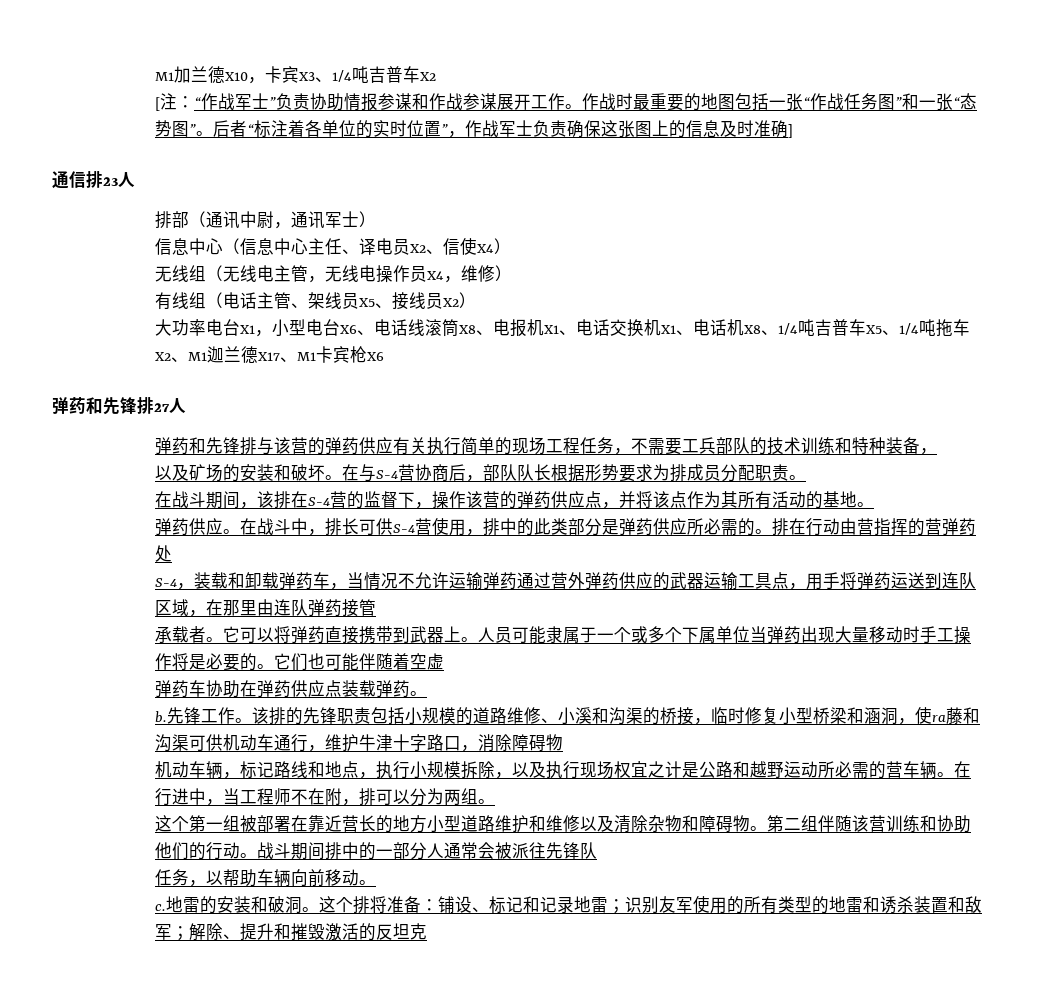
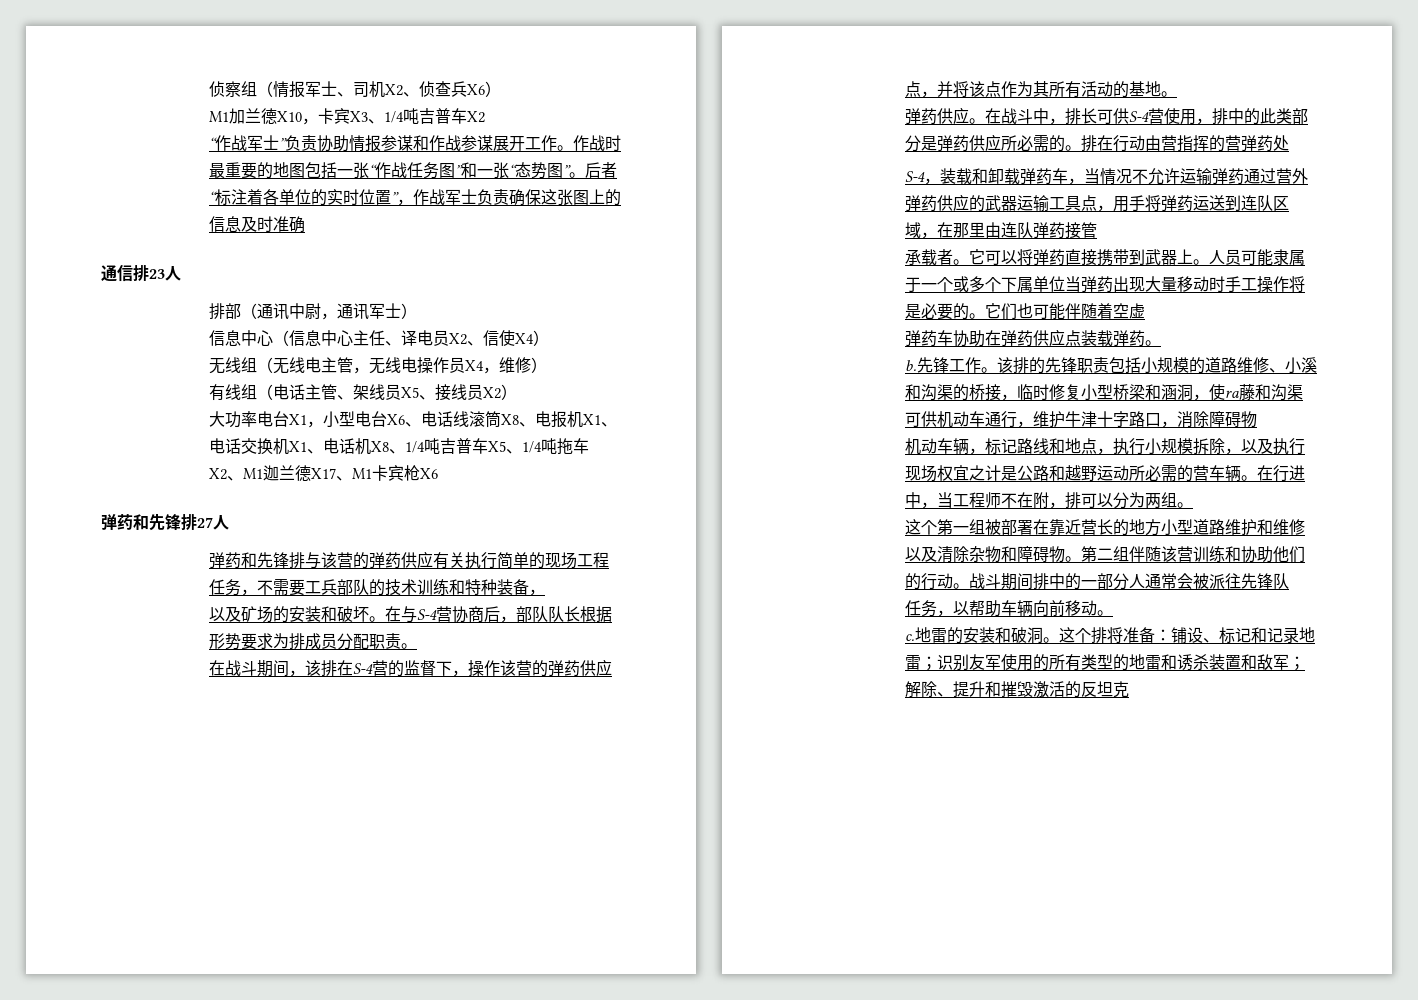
+ 侦察组（情报军士、司机X2、侦查兵X6）
- [注：“作战军士”负责协助情报参谋和作战参谋展开工作。
+ “作战军士”负责协助情报参谋和作战参谋展开工作。
- 后者“标注着各单位的实时位置”，作战军士负责确保这张图上的信息及时准确]
+ 后者“标注着各单位的实时位置”，作战军士负责确保这张图上的信息及时准确

